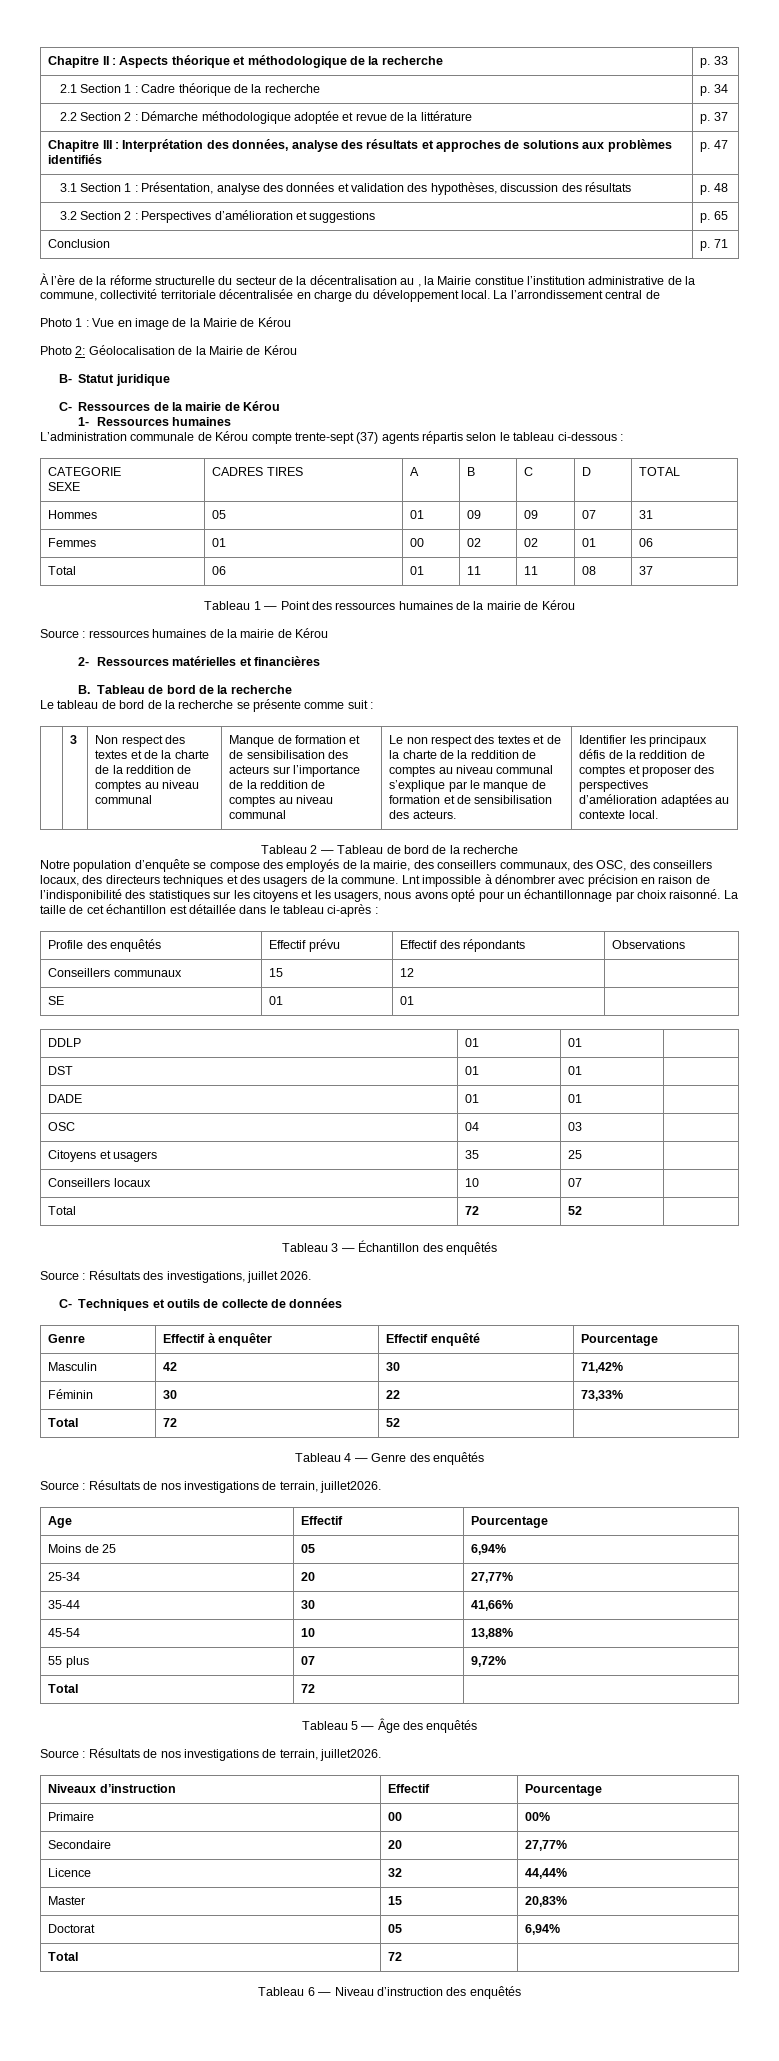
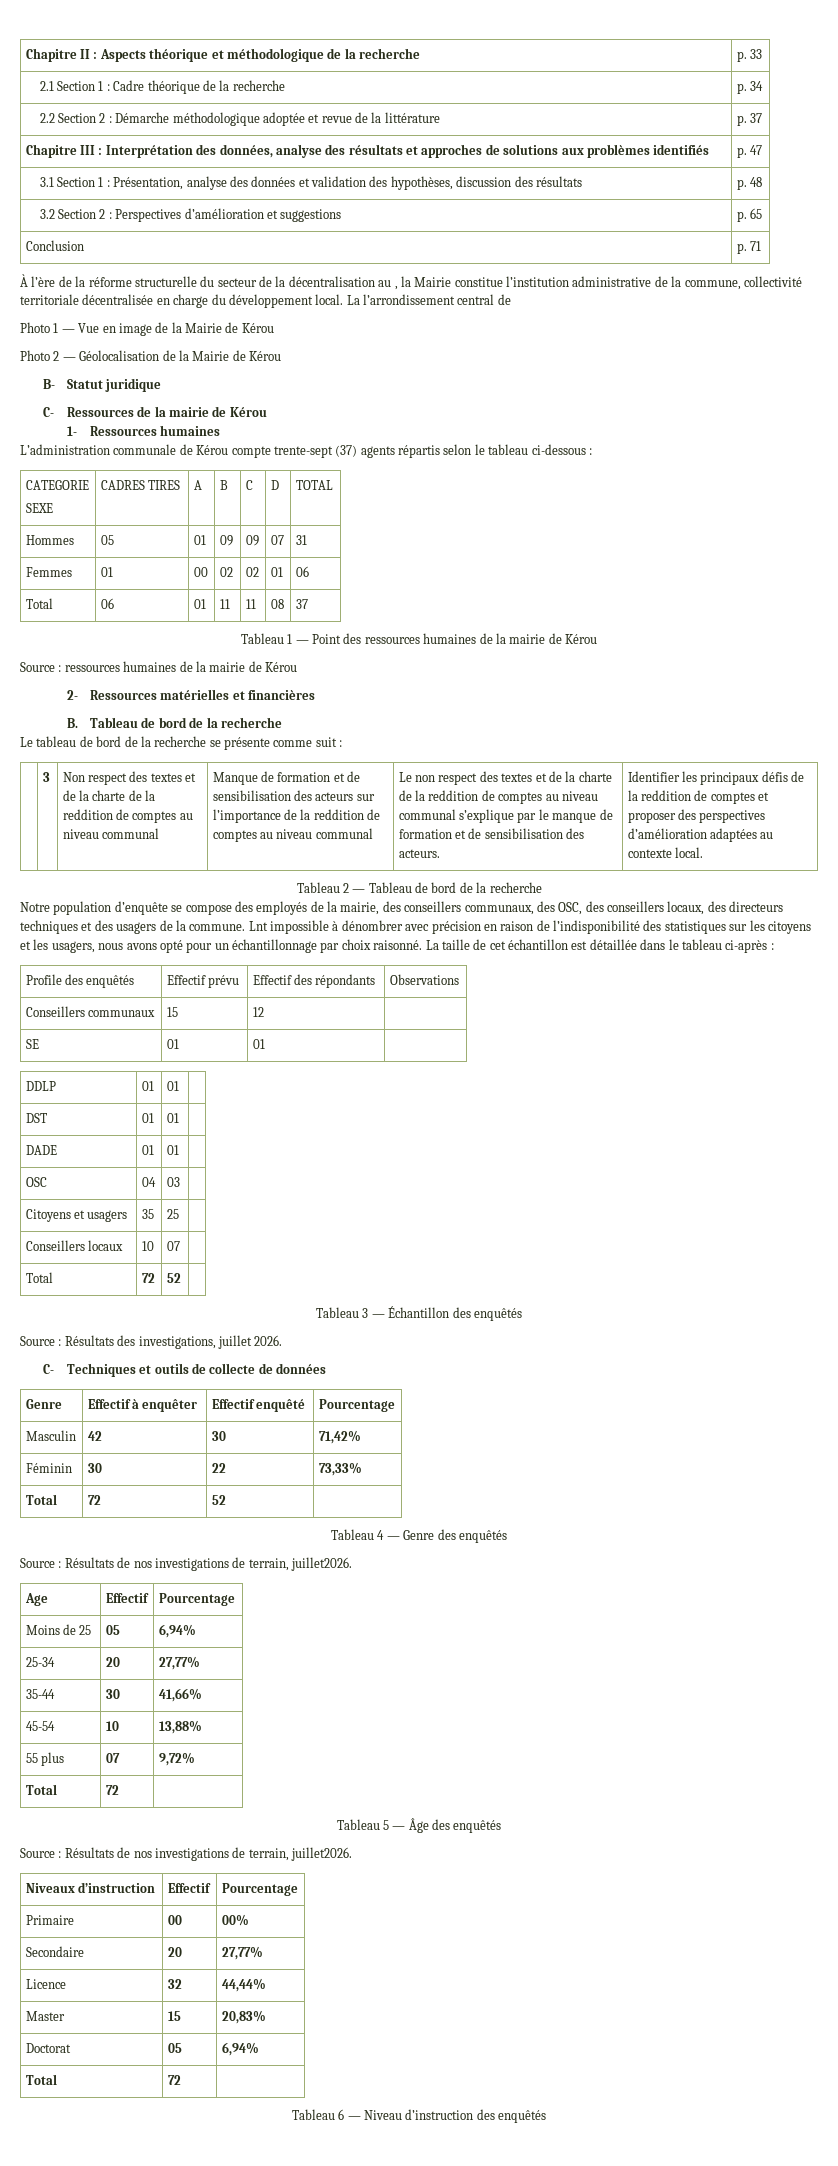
- Photo 1 : Vue en image de la Mairie de Kérou
+ Photo 1 — Vue en image de la Mairie de Kérou
- Photo 2: Géolocalisation de la Mairie de Kérou
+ Photo 2 — Géolocalisation de la Mairie de Kérou

